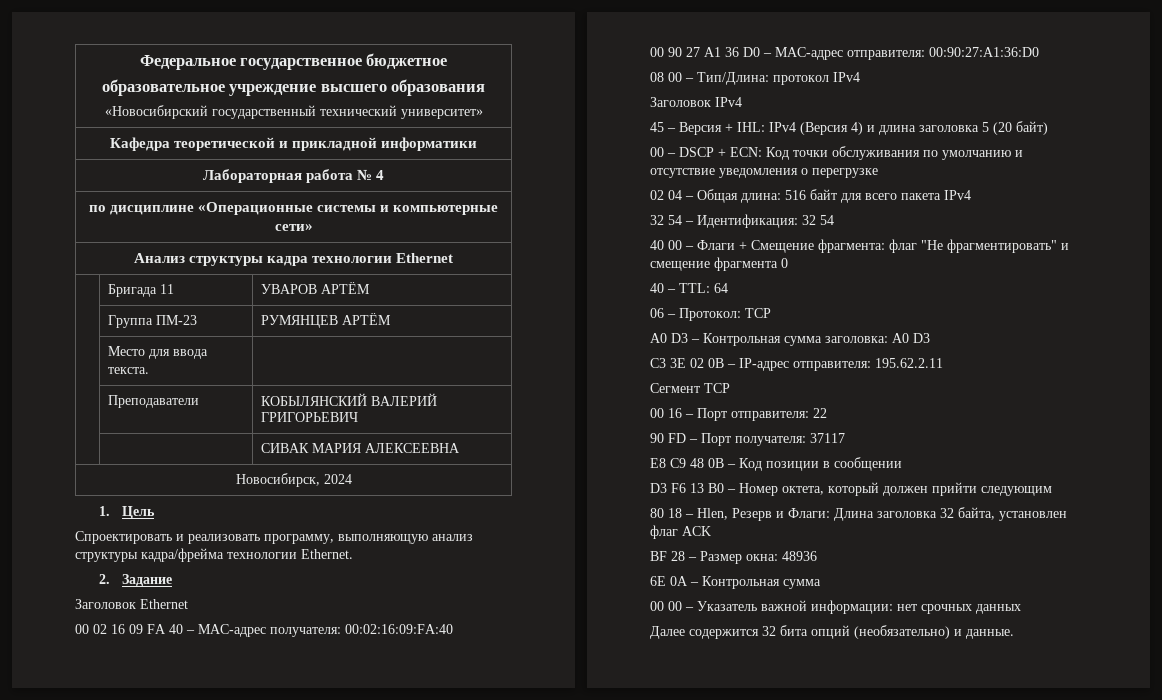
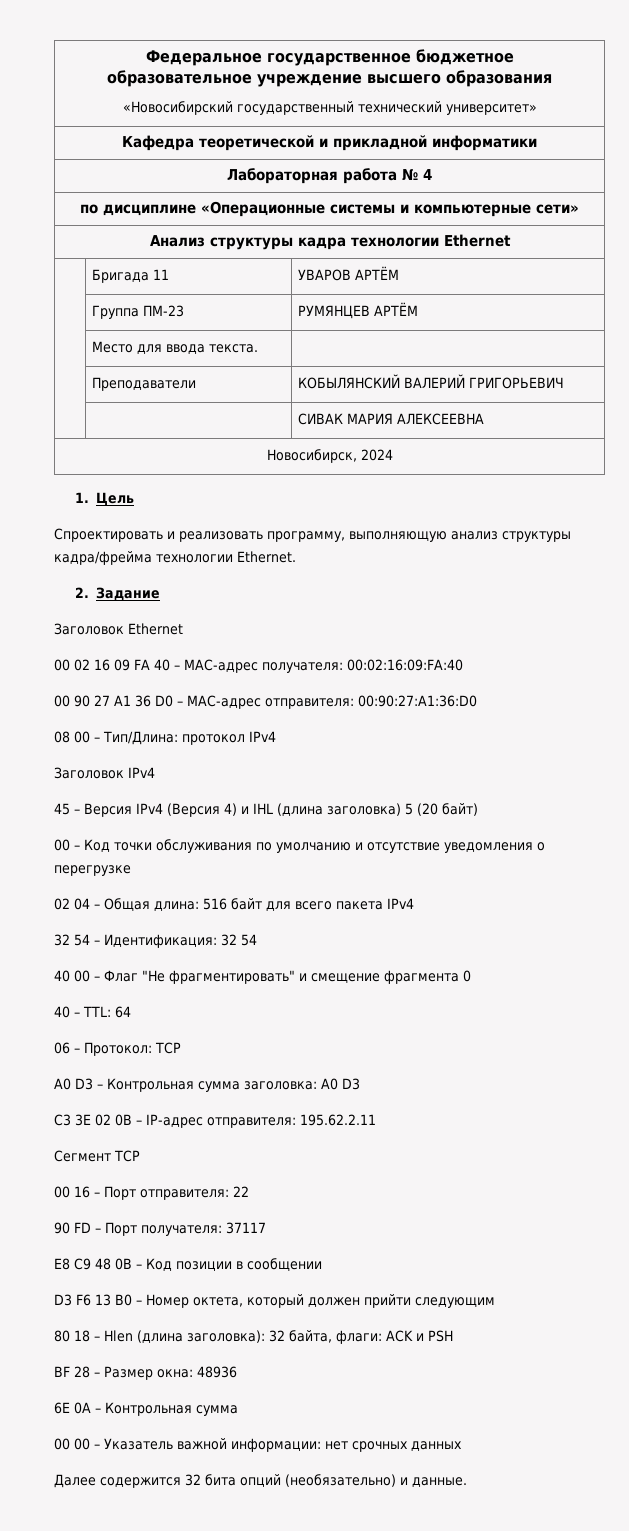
- 45 – Версия + IHL: IPv4 (Версия 4) и длина заголовка 5 (20 байт)
+ 45 – Версия IPv4 (Версия 4) и IHL (длина заголовка) 5 (20 байт)
- 00 – DSCP + ECN: Код точки обслуживания по умолчанию и отсутствие уведомления о перегрузке
+ 00 – Код точки обслуживания по умолчанию и отсутствие уведомления о перегрузке
- 40 00 – Флаги + Смещение фрагмента: флаг "Не фрагментировать" и смещение фрагмента 0
+ 40 00 – Флаг "Не фрагментировать" и смещение фрагмента 0
- 80 18 – Hlen, Резерв и Флаги: Длина заголовка 32 байта, установлен флаг ACK
+ 80 18 – Hlen (длина заголовка): 32 байта, флаги: ACK и PSH

